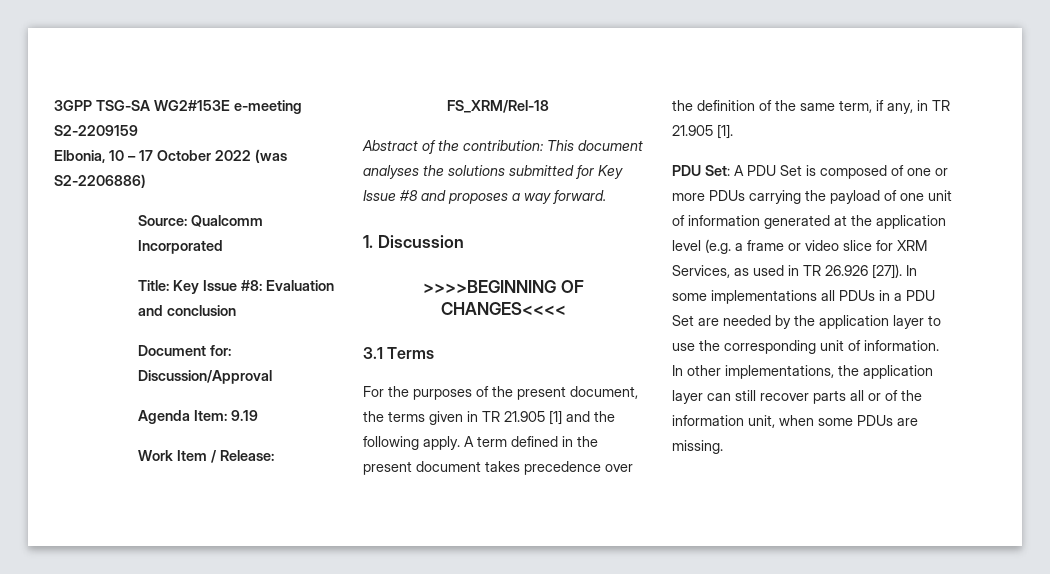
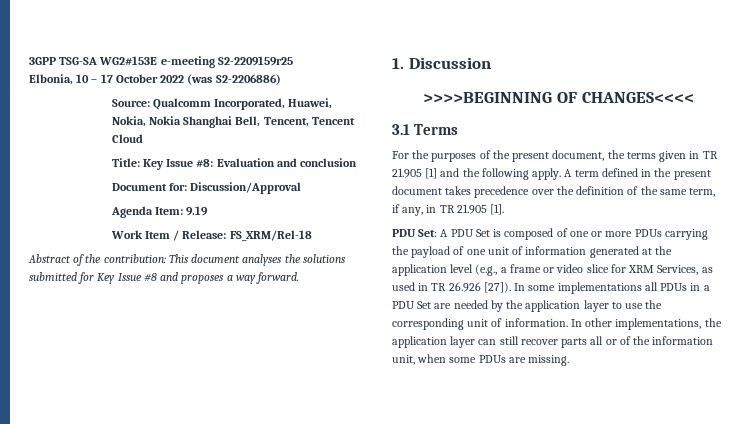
- 3GPP TSG-SA WG2#153E e-meeting S2-2209159
+ 3GPP TSG-SA WG2#153E e-meeting S2-2209159r25
- Source: Qualcomm Incorporated
+ Source: Qualcomm Incorporated, Huawei, Nokia, Nokia Shanghai Bell, Tencent, Tencent Cloud
- PDU Set: A PDU Set is composed of one or more PDUs carrying the payload of one unit of information generated at the application level (e.g. a frame or video slice for XRM Services, as used in TR 26.926 [27]).
+ PDU Set: A PDU Set is composed of one or more PDUs carrying the payload of one unit of information generated at the application level (e.g., a frame or video slice for XRM Services, as used in TR 26.926 [27]).

